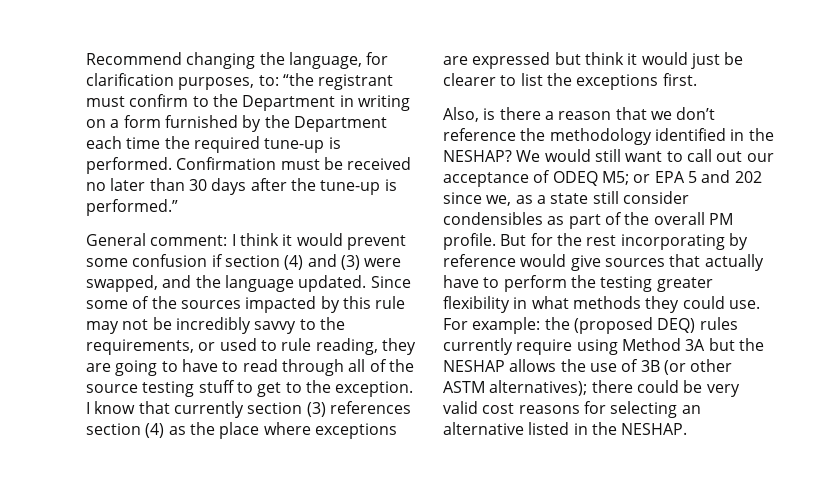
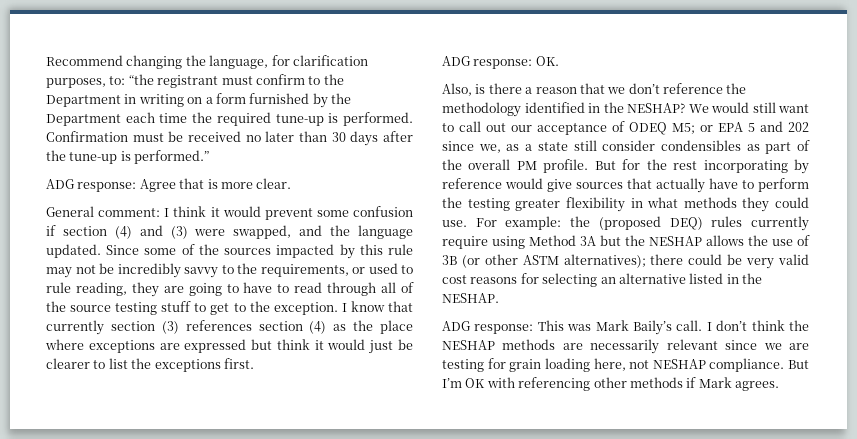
+ ADG response: Agree that is more clear.
+ ADG response: OK.
+ ADG response: This was Mark Baily’s call. I don’t think the NESHAP methods are necessarily relevant since we are testing for grain loading here, not NESHAP compliance. But I’m OK with referencing other methods if Mark agrees.

